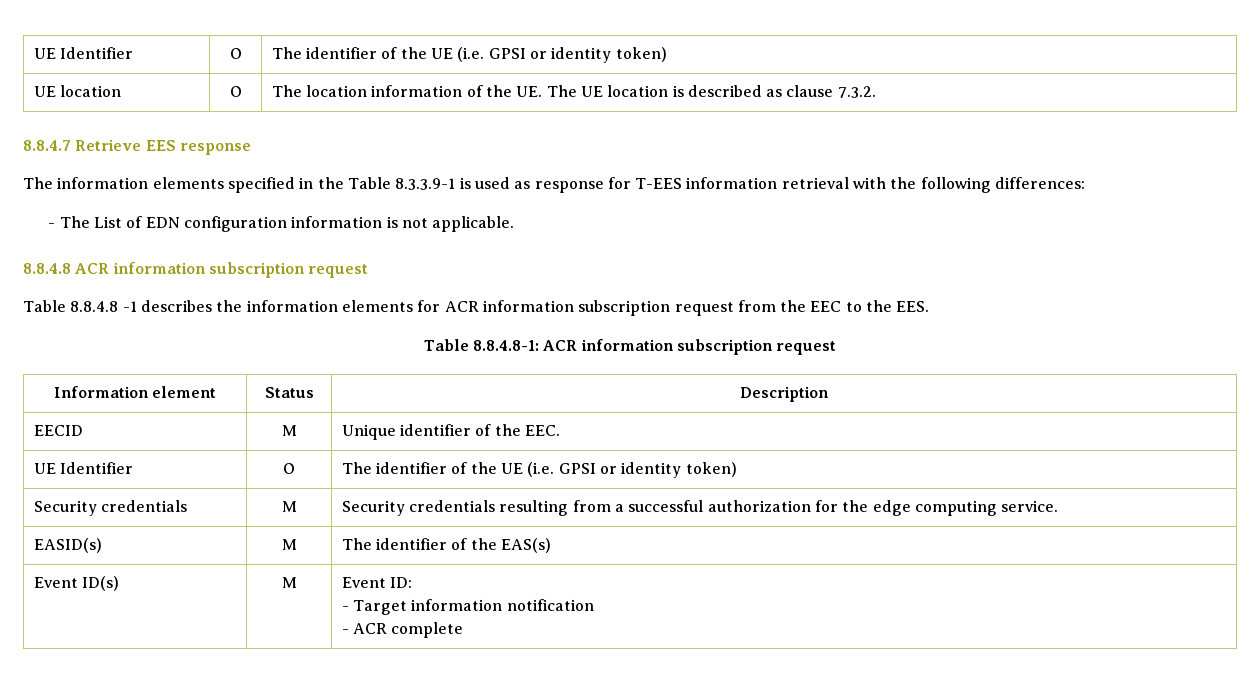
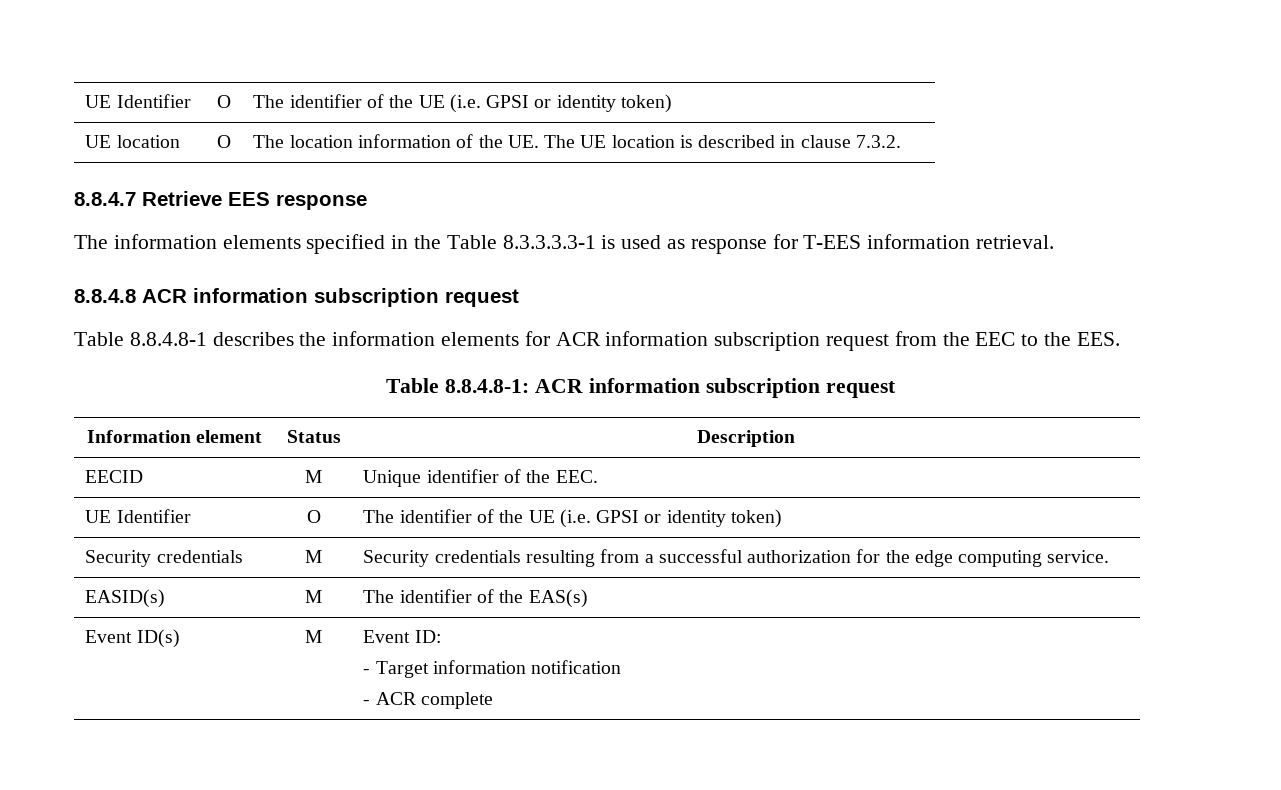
- UE location | O | The location information of the UE. The UE location is described as clause 7.3.2.
+ UE location | O | The location information of the UE. The UE location is described in clause 7.3.2.
- The information elements specified in the Table 8.3.3.9-1 is used as response for T-EES information retrieval with the following differences:
- - The List of EDN configuration information is not applicable.
+ The information elements specified in the Table 8.3.3.3.3-1 is used as response for T-EES information retrieval.
- Table 8.8.4.8 -1 describes the information elements for ACR information subscription request from the EEC to the EES.
+ Table 8.8.4.8-1 describes the information elements for ACR information subscription request from the EEC to the EES.

